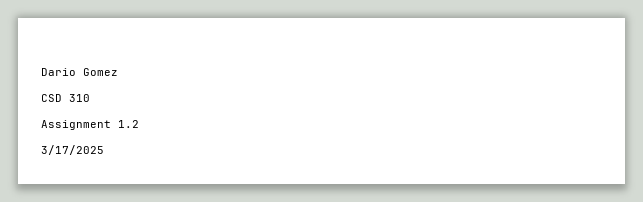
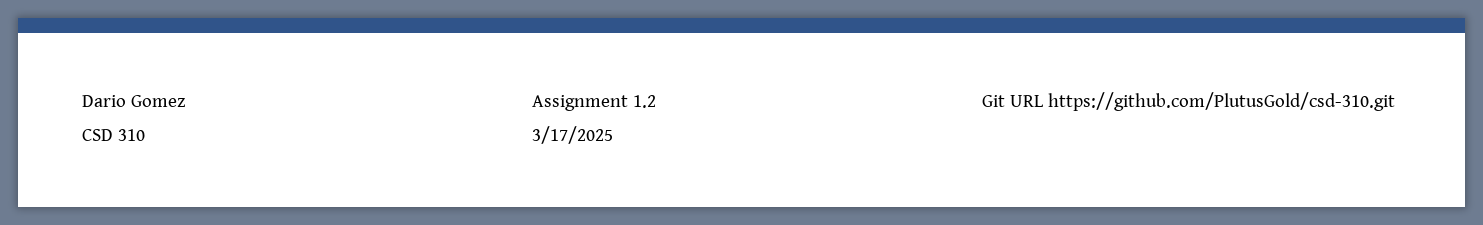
+ Git URL https://github.com/PlutusGold/csd-310.git

